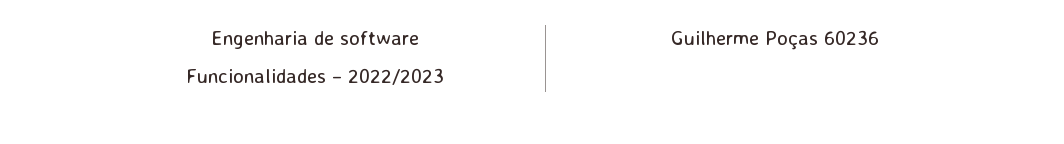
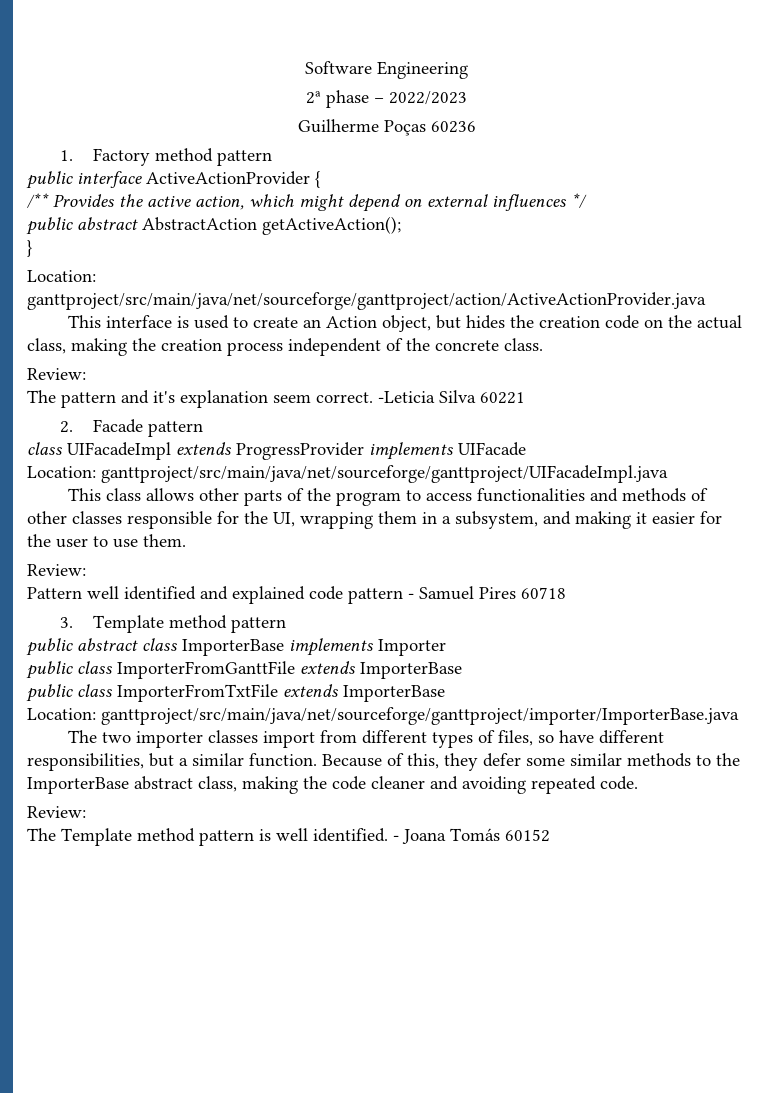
- Engenharia de software
- Funcionalidades – 2022/2023
+ Software Engineering
+ 2ª phase – 2022/2023
+ 1. Factory method pattern
+ public interface ActiveActionProvider {
+ /** Provides the active action, which might depend on external influences */
+ public abstract AbstractAction getActiveAction();
+ }
+ Location: ganttproject/src/main/java/net/sourceforge/ganttproject/action/ActiveActionProvider.java
+ This interface is used to create an Action object, but hides the creation code on the actual class, making the creation process independent of the concrete class.
+ Review:
+ The pattern and it's explanation seem correct. -Leticia Silva 60221
+ 2. Facade pattern
+ class UIFacadeImpl extends ProgressProvider implements UIFacade
+ Location: ganttproject/src/main/java/net/sourceforge/ganttproject/UIFacadeImpl.java
+ This class allows other parts of the program to access functionalities and methods of other classes responsible for the UI, wrapping them in a subsystem, and making it easier for the user to use them.
+ Review:
+ Pattern well identified and explained code pattern - Samuel Pires 60718
+ 3. Template method pattern
+ public abstract class ImporterBase implements Importer
+ public class ImporterFromGanttFile extends ImporterBase
+ public class ImporterFromTxtFile extends ImporterBase
+ Location: ganttproject/src/main/java/net/sourceforge/ganttproject/importer/ImporterBase.java
+ The two importer classes import from different types of files, so have different responsibilities, but a similar function. Because of this, they defer some similar methods to the ImporterBase abstract class, making the code cleaner and avoiding repeated code.
+ Review:
+ The Template method pattern is well identified. - Joana Tomás 60152

